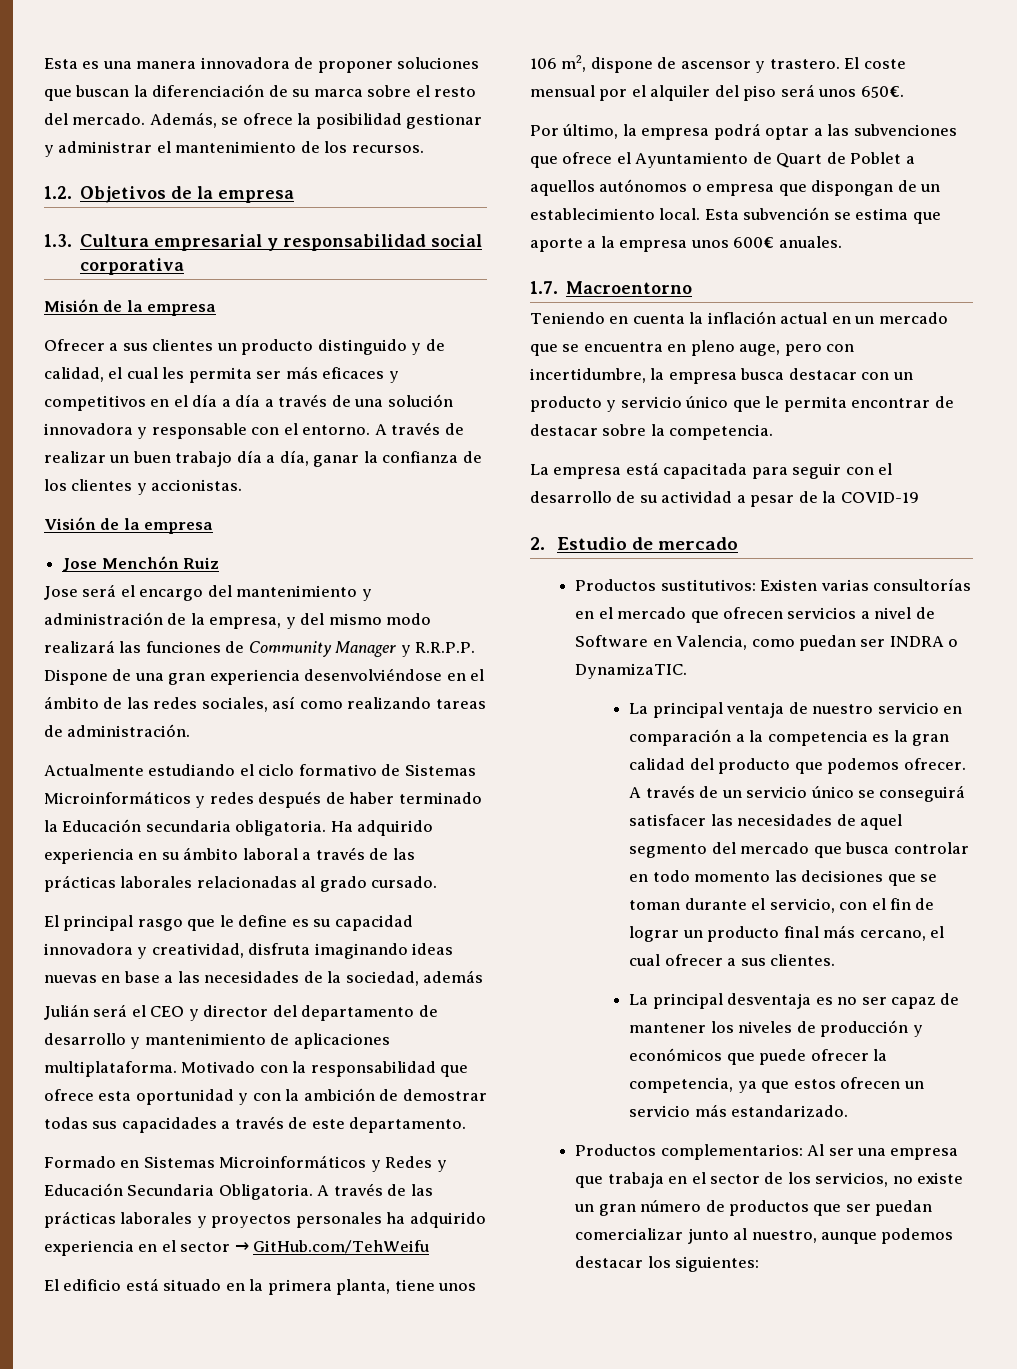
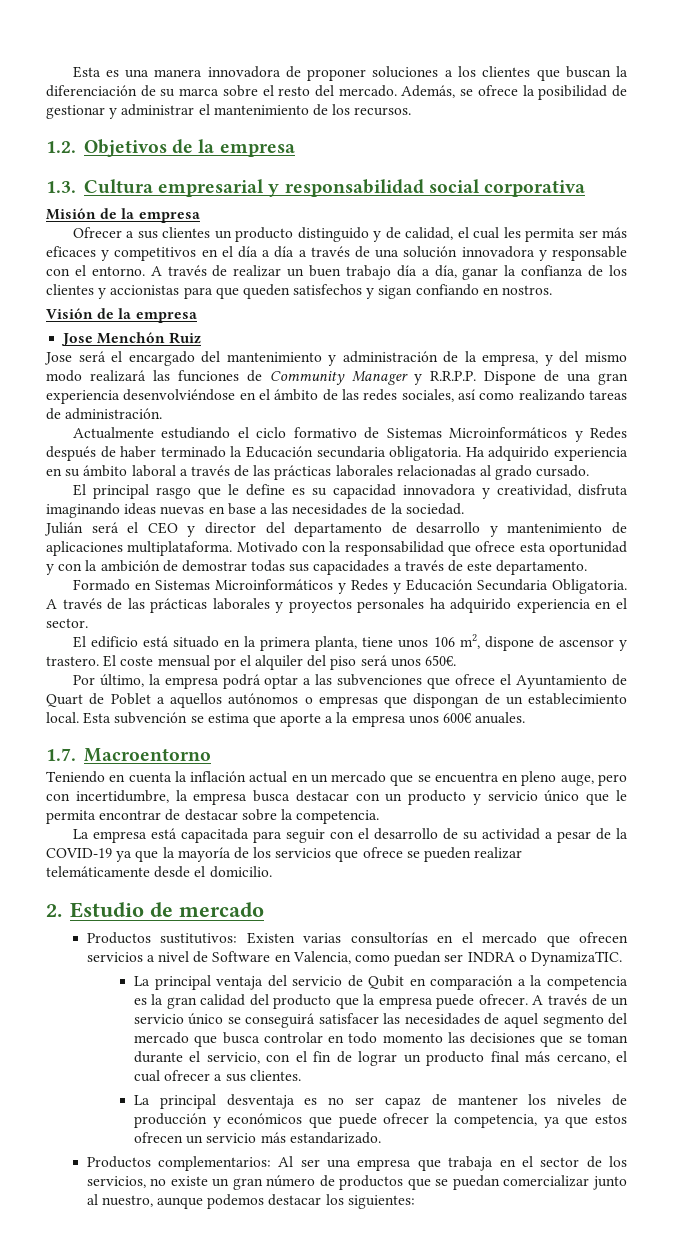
- Esta es una manera innovadora de proponer soluciones que buscan la diferenciación de su marca sobre el resto del mercado.
+ Esta es una manera innovadora de proponer soluciones a los clientes que buscan la diferenciación de su marca sobre el resto del mercado.
- Además, se ofrece la posibilidad gestionar y administrar el mantenimiento de los recursos.
+ Además, se ofrece la posibilidad de gestionar y administrar el mantenimiento de los recursos.
- A través de realizar un buen trabajo día a día, ganar la confianza de los clientes y accionistas.
+ A través de realizar un buen trabajo día a día, ganar la confianza de los clientes y accionistas para que queden satisfechos y sigan confiando en nostros.
- Jose será el encargo del mantenimiento y administración de la empresa, y del mismo modo realizará las funciones de Community Manager y R.R.P.P. Dispone de una gran experiencia desenvolviéndose en el ámbito de las redes sociales, así como realizando tareas de administración.
+ Jose será el encargado del mantenimiento y administración de la empresa, y del mismo modo realizará las funciones de Community Manager y R.R.P.P. Dispone de una gran experiencia desenvolviéndose en el ámbito de las redes sociales, así como realizando tareas de administración.
- Actualmente estudiando el ciclo formativo de Sistemas Microinformáticos y redes después de haber terminado la Educación secundaria obligatoria.
+ Actualmente estudiando el ciclo formativo de Sistemas Microinformáticos y Redes después de haber terminado la Educación secundaria obligatoria.
- El principal rasgo que le define es su capacidad innovadora y creatividad, disfruta imaginando ideas nuevas en base a las necesidades de la sociedad, además
+ El principal rasgo que le define es su capacidad innovadora y creatividad, disfruta imaginando ideas nuevas en base a las necesidades de la sociedad.
- A través de las prácticas laborales y proyectos personales ha adquirido experiencia en el sector → GitHub.com/TehWeifu
+ A través de las prácticas laborales y proyectos personales ha adquirido experiencia en el sector.
- Por último, la empresa podrá optar a las subvenciones que ofrece el Ayuntamiento de Quart de Poblet a aquellos autónomos o empresa que dispongan de un establecimiento local.
+ Por último, la empresa podrá optar a las subvenciones que ofrece el Ayuntamiento de Quart de Poblet a aquellos autónomos o empresas que dispongan de un establecimiento local.
- La empresa está capacitada para seguir con el desarrollo de su actividad a pesar de la COVID-19
+ La empresa está capacitada para seguir con el desarrollo de su actividad a pesar de la COVID-19 ya que la mayoría de los servicios que ofrece se pueden realizar telemáticamente desde el domicilio.
- La principal ventaja de nuestro servicio en comparación a la competencia es la gran calidad del producto que podemos ofrecer.
+ La principal ventaja del servicio de Qubit en comparación a la competencia es la gran calidad del producto que la empresa puede ofrecer.
- Productos complementarios: Al ser una empresa que trabaja en el sector de los servicios, no existe un gran número de productos que ser puedan comercializar junto al nuestro, aunque podemos destacar los siguientes:
+ Productos complementarios: Al ser una empresa que trabaja en el sector de los servicios, no existe un gran número de productos que se puedan comercializar junto al nuestro, aunque podemos destacar los siguientes:

